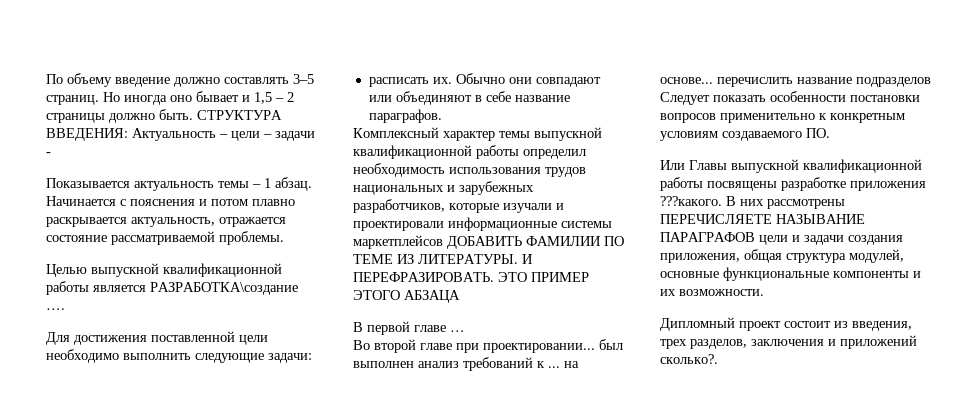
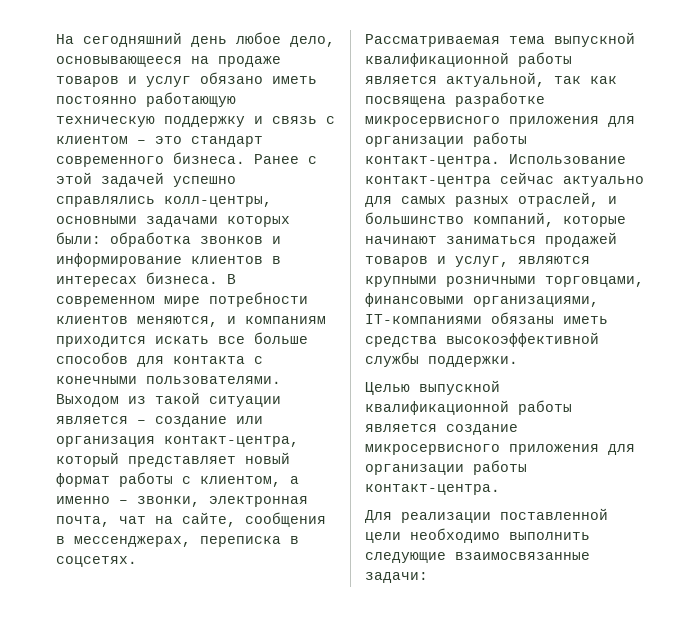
- По объему введение должно составлять 3–5 страниц. Но иногда оно бывает и 1,5 – 2 страницы должно быть. СТРУКТУРА ВВЕДЕНИЯ: Актуальность – цели – задачи -
- Показывается актуальность темы – 1 абзац. Начинается с пояснения и потом плавно раскрывается актуальность, отражается состояние рассматриваемой проблемы.
+ На сегодняшний день любое дело, основывающееся на продаже товаров и услуг обязано иметь постоянно работающую техническую поддержку и связь с клиентом – это стандарт современного бизнеса. Ранее с этой задачей успешно справлялись колл-центры, основными задачами которых были: обработка звонков и информирование клиентов в интересах бизнеса. В современном мире потребности клиентов меняются, и компаниям приходится искать все больше способов для контакта с конечными пользователями. Выходом из такой ситуации является – создание или организация контакт-центра, который представляет новый формат работы с клиентом, а именно – звонки, электронная почта, чат на сайте, сообщения в мессенджерах, переписка в соцсетях.
+ Рассматриваемая тема выпускной квалификационной работы является актуальной, так как посвящена разработке микросервисного приложения для организации работы контакт-центра. Использование контакт-центра сейчас актуально для самых разных отраслей, и большинство компаний, которые начинают заниматься продажей товаров и услуг, являются крупными розничными торговцами, финансовыми организациями, IT-компаниями обязаны иметь средства высокоэффективной службы поддержки.
- Целью выпускной квалификационной работы является РАЗРАБОТКА\создание ….
+ Целью выпускной квалификационной работы является создание микросервисного приложения для организации работы контакт-центра.
- Для достижения поставленной цели необходимо выполнить следующие задачи:
+ Для реализации поставленной цели необходимо выполнить следующие взаимосвязанные задачи:
- расписать их. Обычно они совпадают или объединяют в себе название параграфов.
- Комплексный характер темы выпускной квалификационной работы определил необходимость использования трудов национальных и зарубежных разработчиков, которые изучали и проектировали информационные системы маркетплейсов ДОБАВИТЬ ФАМИЛИИ ПО ТЕМЕ ИЗ ЛИТЕРАТУРЫ. И ПЕРЕФРАЗИРОВАТЬ. ЭТО ПРИМЕР ЭТОГО АБЗАЦА
- В первой главе …
- Во второй главе при проектировании... был выполнен анализ требований к ... на основе... перечислить название подразделов Следует показать особенности постановки вопросов применительно к конкретным условиям создаваемого ПО.
- Или Главы выпускной квалификационной работы посвящены разработке приложения ???какого. В них рассмотрены ПЕРЕЧИСЛЯЕТЕ НАЗЫВАНИЕ ПАРАГРАФОВ цели и задачи создания приложения, общая структура модулей, основные функциональные компоненты и их возможности.
- Дипломный проект состоит из введения, трех разделов, заключения и приложений сколько?.

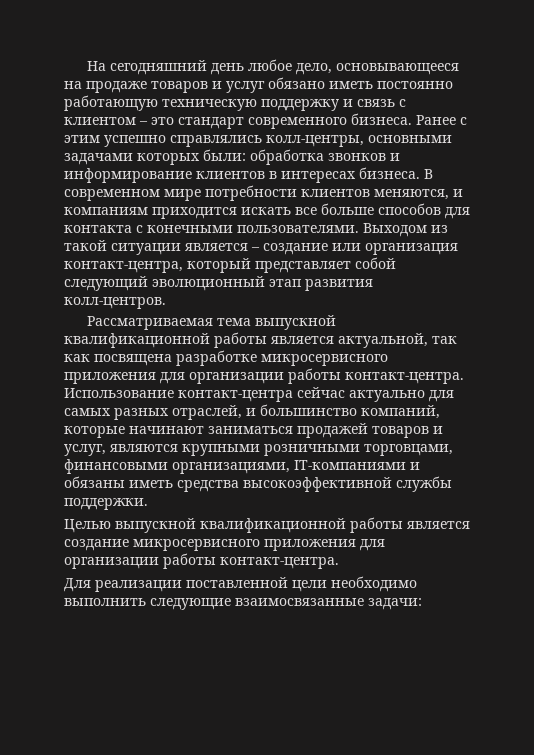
- Ранее с этой задачей успешно справлялись колл-центры, основными задачами которых были: обработка звонков и информирование клиентов в интересах бизнеса.
+ Ранее с этим успешно справлялись колл-центры, основными задачами которых были: обработка звонков и информирование клиентов в интересах бизнеса.
- Выходом из такой ситуации является – создание или организация контакт-центра, который представляет новый формат работы с клиентом, а именно – звонки, электронная почта, чат на сайте, сообщения в мессенджерах, переписка в соцсетях.
+ Выходом из такой ситуации является – создание или организация контакт-центра, который представляет собой следующий эволюционный этап развития колл-центров.
- Использование контакт-центра сейчас актуально для самых разных отраслей, и большинство компаний, которые начинают заниматься продажей товаров и услуг, являются крупными розничными торговцами, финансовыми организациями, IT-компаниями обязаны иметь средства высокоэффективной службы поддержки.
+ Использование контакт-центра сейчас актуально для самых разных отраслей, и большинство компаний, которые начинают заниматься продажей товаров и услуг, являются крупными розничными торговцами, финансовыми организациями, IT-компаниями и обязаны иметь средства высокоэффективной службы поддержки.

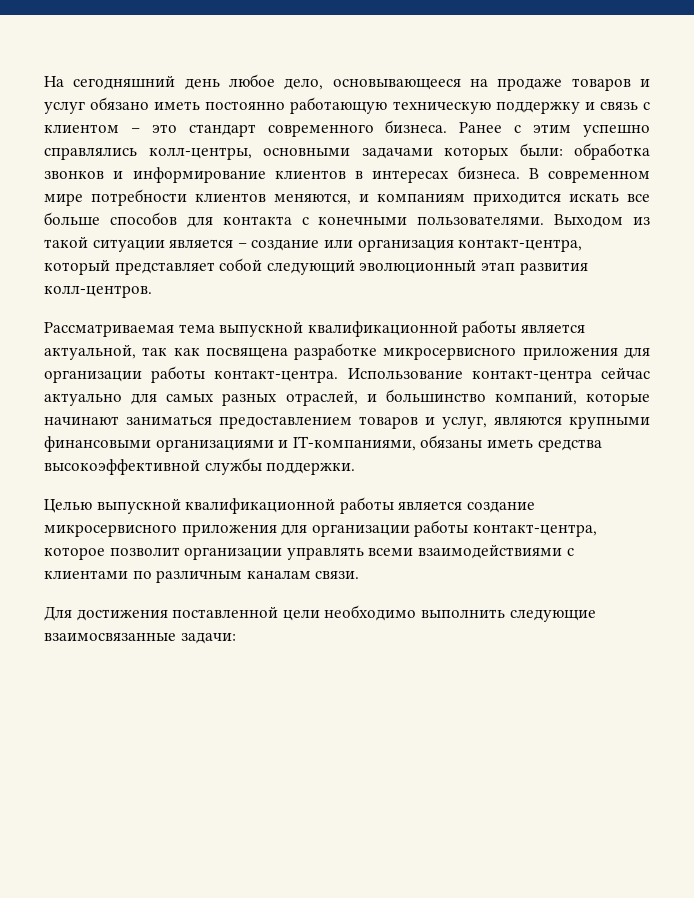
- Использование контакт-центра сейчас актуально для самых разных отраслей, и большинство компаний, которые начинают заниматься продажей товаров и услуг, являются крупными розничными торговцами, финансовыми организациями, IT-компаниями и обязаны иметь средства высокоэффективной службы поддержки.
+ Использование контакт-центра сейчас актуально для самых разных отраслей, и большинство компаний, которые начинают заниматься предоставлением товаров и услуг, являются крупными финансовыми организациями и IT-компаниями, обязаны иметь средства высокоэффективной службы поддержки.
- Целью выпускной квалификационной работы является создание микросервисного приложения для организации работы контакт-центра.
+ Целью выпускной квалификационной работы является создание микросервисного приложения для организации работы контакт-центра, которое позволит организации управлять всеми взаимодействиями с клиентами по различным каналам связи.
- Для реализации поставленной цели необходимо выполнить следующие взаимосвязанные задачи:
+ Для достижения поставленной цели необходимо выполнить следующие взаимосвязанные задачи:

